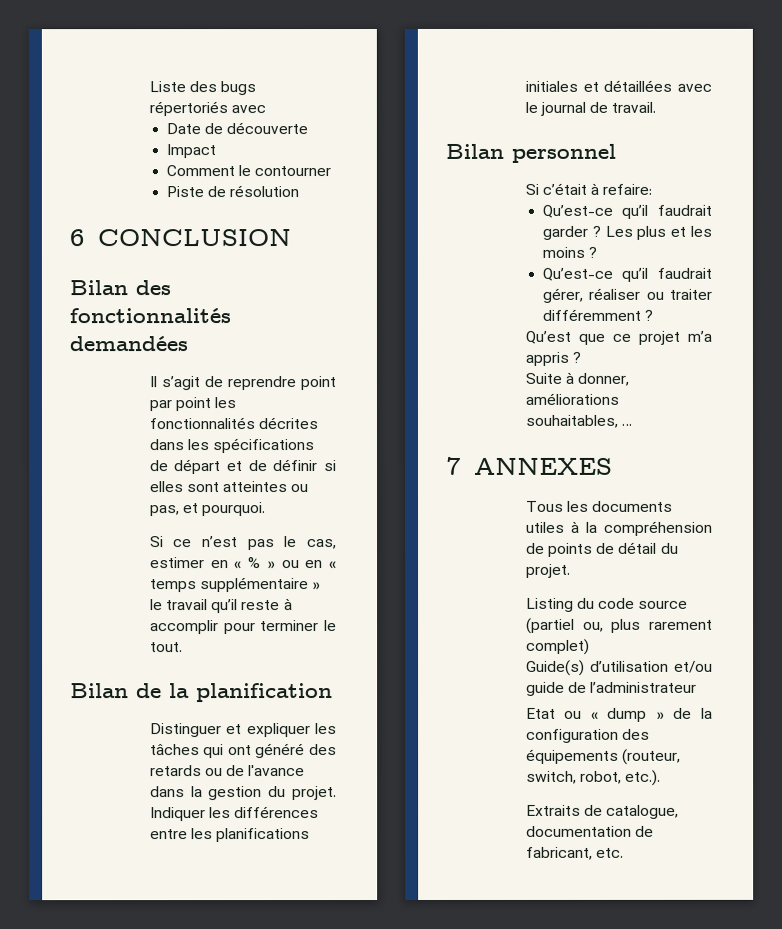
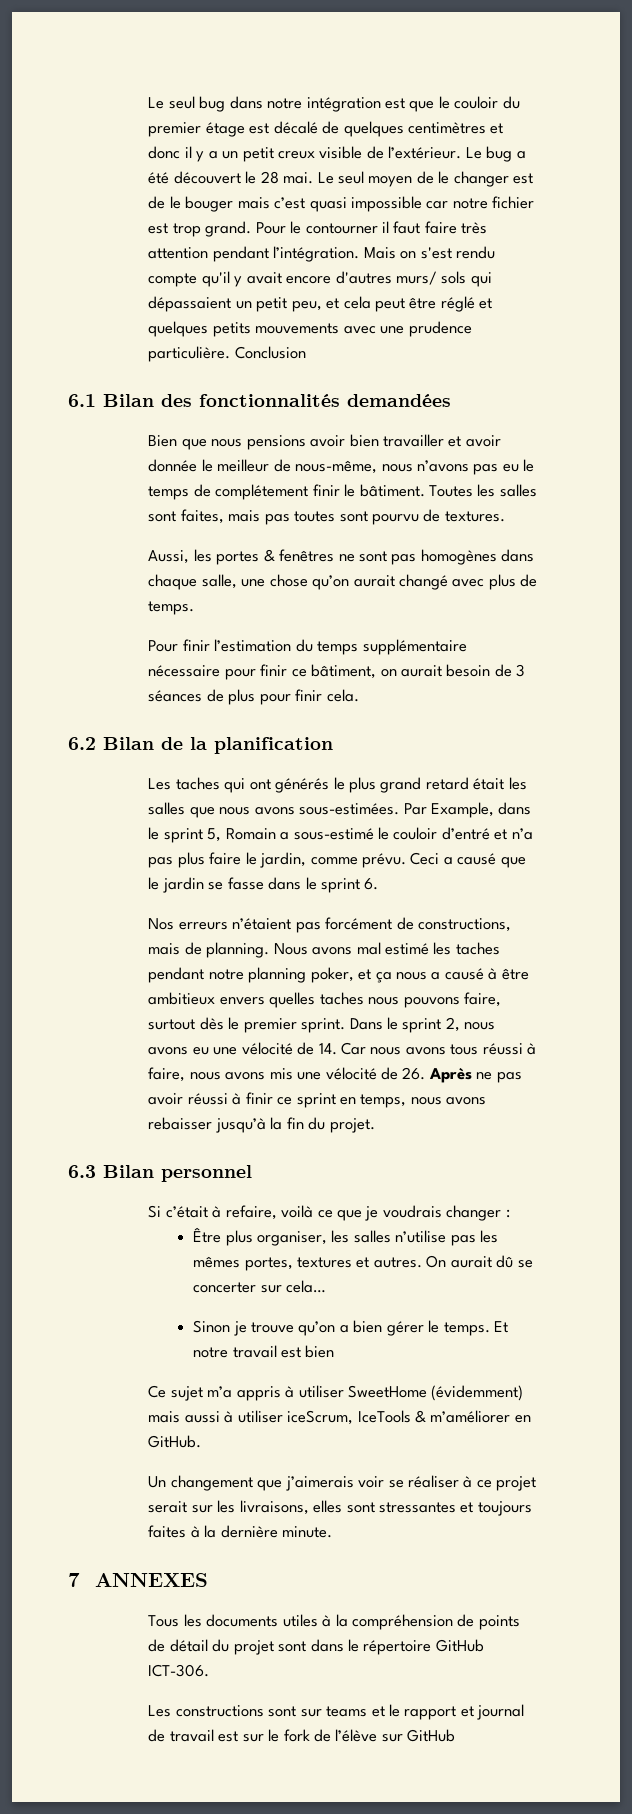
- Liste des bugs répertoriés avec
- Date de découverte
- Impact
- Comment le contourner
- Piste de résolution
- 6 CONCLUSION
- Bilan des fonctionnalités demandées
- Il s’agit de reprendre point par point les fonctionnalités décrites dans les spécifications de départ et de définir si elles sont atteintes ou pas, et pourquoi.
- Si ce n’est pas le cas, estimer en « % » ou en « temps supplémentaire » le travail qu’il reste à accomplir pour terminer le tout.
- Bilan de la planification
- Distinguer et expliquer les tâches qui ont généré des retards ou de l'avance dans la gestion du projet. Indiquer les différences entre les planifications initiales et détaillées avec le journal de travail.
- Bilan personnel
+ Le seul bug dans notre intégration est que le couloir du premier étage est décalé de quelques centimètres et donc il y a un petit creux visible de l’extérieur. Le bug a été découvert le 28 mai. Le seul moyen de le changer est de le bouger mais c’est quasi impossible car notre fichier est trop grand. Pour le contourner il faut faire très attention pendant l’intégration. Mais on s'est rendu compte qu'il y avait encore d'autres murs/ sols qui dépassaient un petit peu, et cela peut être réglé et quelques petits mouvements avec une prudence particulière. Conclusion
+ 6.1 Bilan des fonctionnalités demandées
+ Bien que nous pensions avoir bien travailler et avoir donnée le meilleur de nous-même, nous n’avons pas eu le temps de complétement finir le bâtiment. Toutes les salles sont faites, mais pas toutes sont pourvu de textures.
+ Aussi, les portes & fenêtres ne sont pas homogènes dans chaque salle, une chose qu’on aurait changé avec plus de temps.
+ Pour finir l’estimation du temps supplémentaire nécessaire pour finir ce bâtiment, on aurait besoin de 3 séances de plus pour finir cela.
+ 6.2 Bilan de la planification
+ Les taches qui ont générés le plus grand retard était les salles que nous avons sous-estimées. Par Example, dans le sprint 5, Romain a sous-estimé le couloir d’entré et n’a pas plus faire le jardin, comme prévu. Ceci a causé que le jardin se fasse dans le sprint 6.
+ Nos erreurs n’étaient pas forcément de constructions, mais de planning. Nous avons mal estimé les taches pendant notre planning poker, et ça nous a causé à être ambitieux envers quelles taches nous pouvons faire, surtout dès le premier sprint. Dans le sprint 2, nous avons eu une vélocité de 14. Car nous avons tous réussi à faire, nous avons mis une vélocité de 26. Après ne pas avoir réussi à finir ce sprint en temps, nous avons rebaisser jusqu’à la fin du projet.
+ 6.3 Bilan personnel
- Si c’était à refaire:
- Qu’est-ce qu’il faudrait garder ? Les plus et les moins ?
- Qu’est-ce qu’il faudrait gérer, réaliser ou traiter différemment ?
- Qu’est que ce projet m’a appris ?
- Suite à donner, améliorations souhaitables, …
+ Si c’était à refaire, voilà ce que je voudrais changer :
+ Être plus organiser, les salles n’utilise pas les mêmes portes, textures et autres. On aurait dû se concerter sur cela…
+ Sinon je trouve qu’on a bien gérer le temps. Et notre travail est bien
+ Ce sujet m’a appris à utiliser SweetHome (évidemment) mais aussi à utiliser iceScrum, IceTools & m’améliorer en GitHub.
+ Un changement que j’aimerais voir se réaliser à ce projet serait sur les livraisons, elles sont stressantes et toujours faites à la dernière minute.
- Tous les documents utiles à la compréhension de points de détail du projet.
- Listing du code source (partiel ou, plus rarement complet)
- Guide(s) d’utilisation et/ou guide de l’administrateur
- Etat ou « dump » de la configuration des équipements (routeur, switch, robot, etc.).
- Extraits de catalogue, documentation de fabricant, etc.
+ Tous les documents utiles à la compréhension de points de détail du projet sont dans le répertoire GitHub ICT-306.
+ Les constructions sont sur teams et le rapport et journal de travail est sur le fork de l’élève sur GitHub

